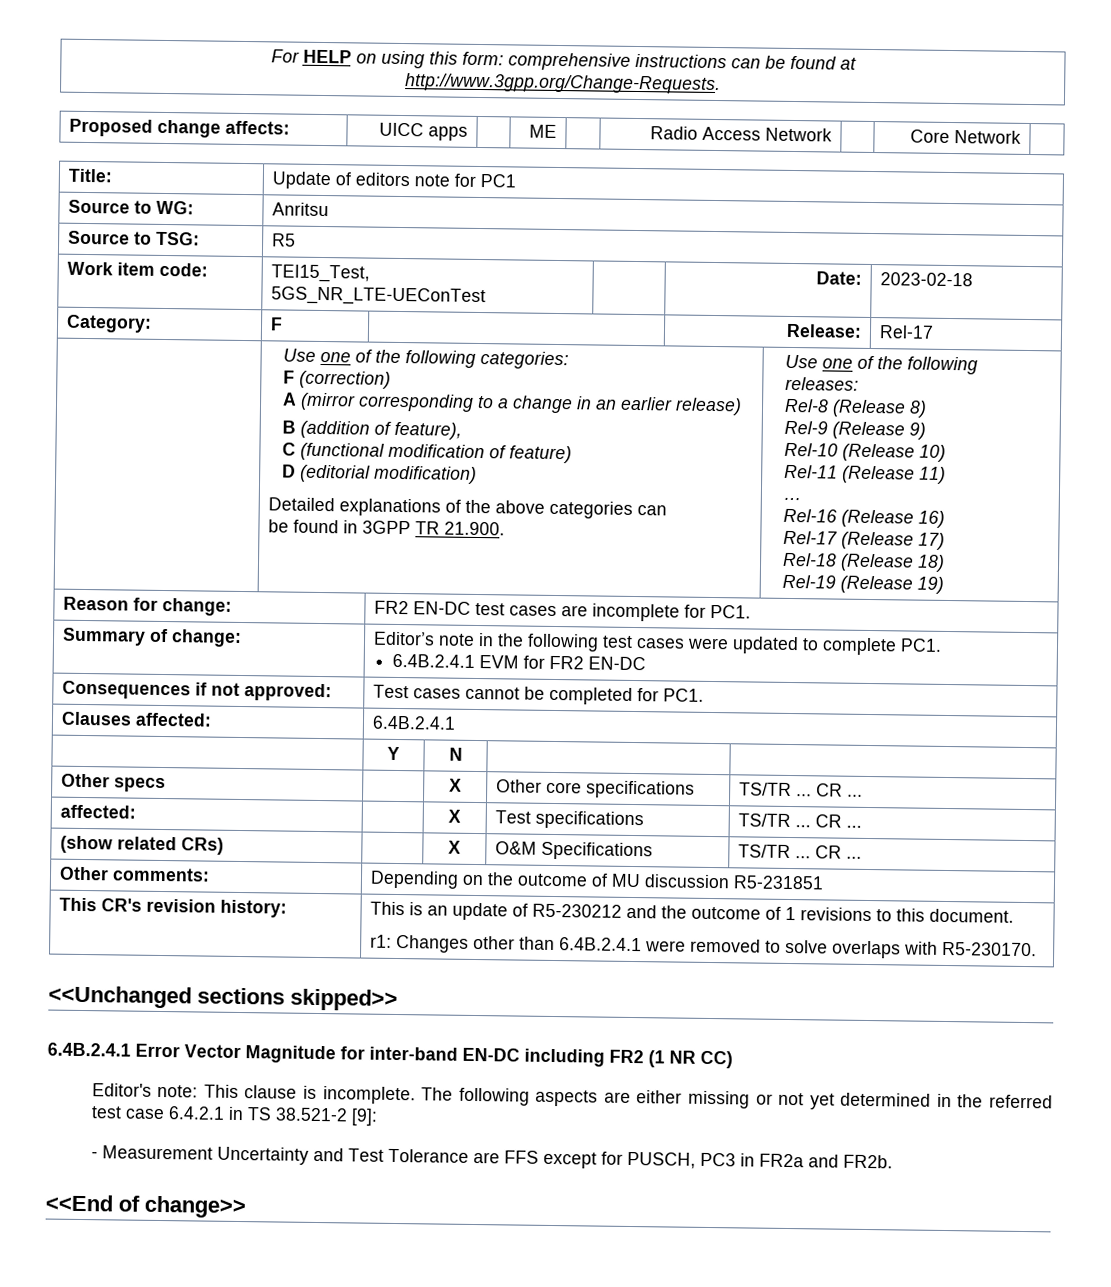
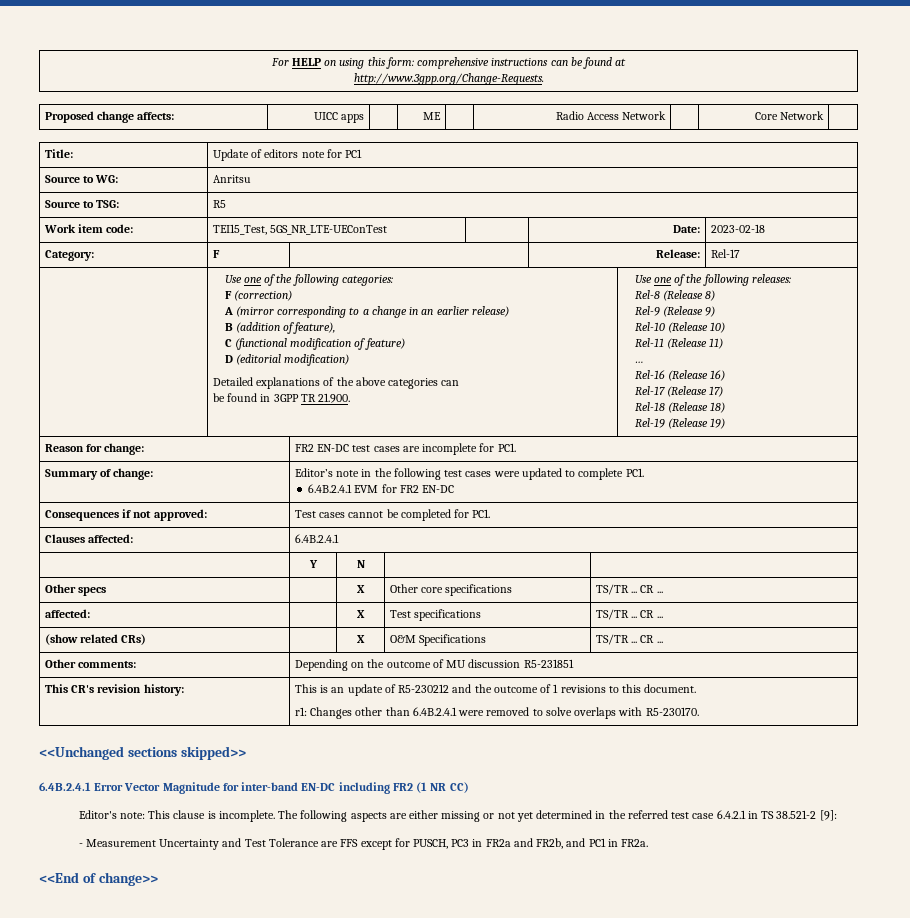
- - Measurement Uncertainty and Test Tolerance are FFS except for PUSCH, PC3 in FR2a and FR2b.
+ - Measurement Uncertainty and Test Tolerance are FFS except for PUSCH, PC3 in FR2a and FR2b, and PC1 in FR2a.

